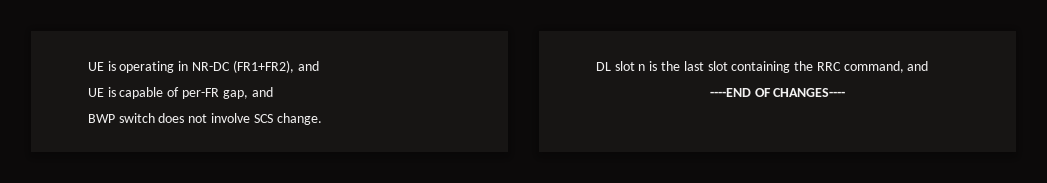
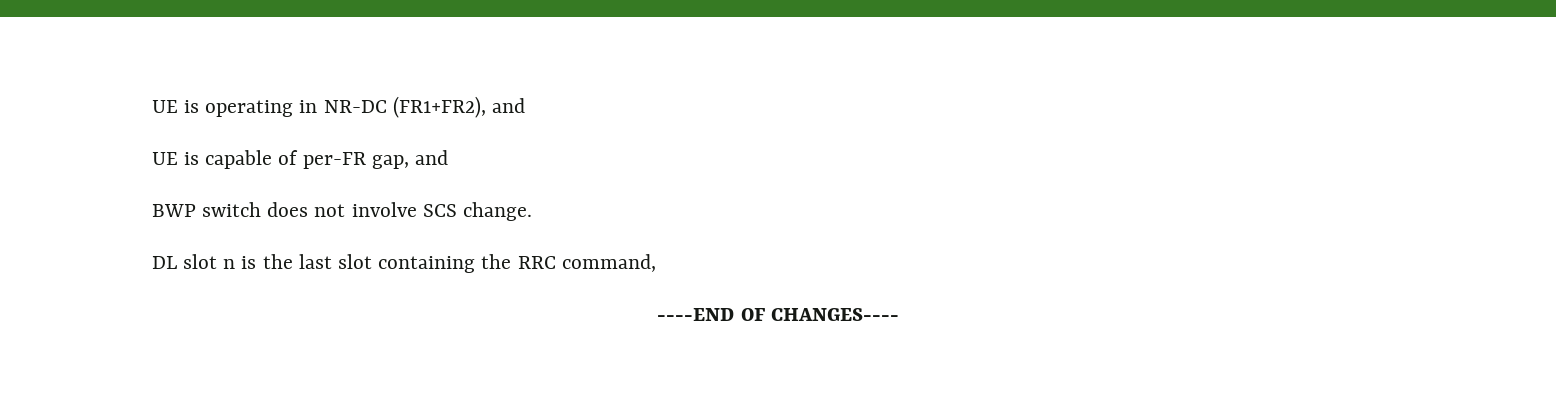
- DL slot n is the last slot containing the RRC command, and
+ DL slot n is the last slot containing the RRC command,

